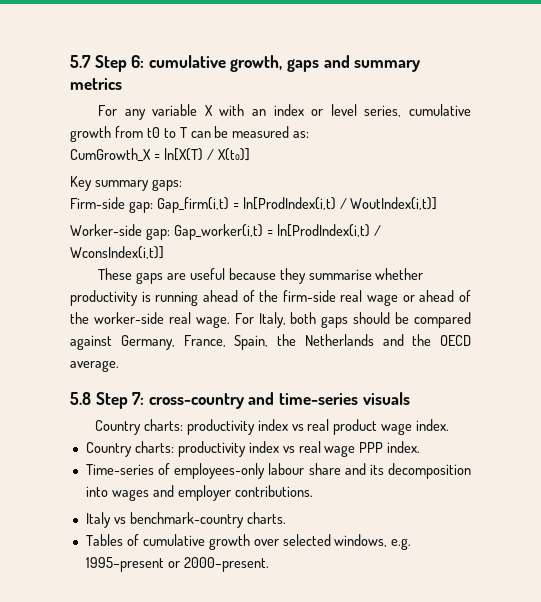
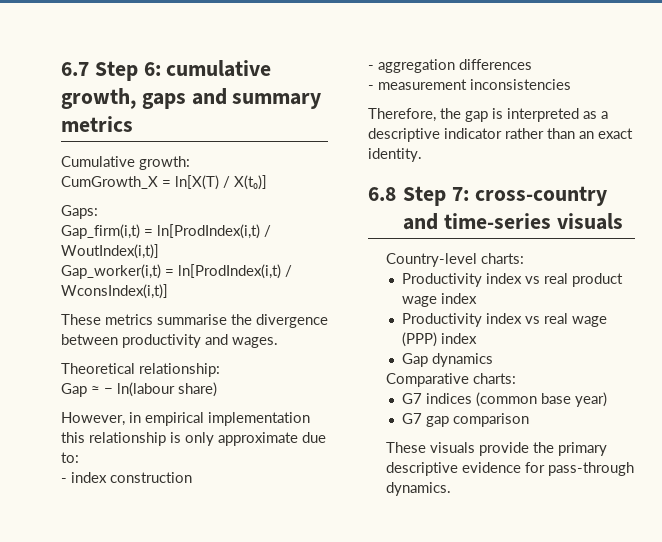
- 5.7 Step 6: cumulative growth, gaps and summary metrics
+ 6.7 Step 6: cumulative growth, gaps and summary metrics
- For any variable X with an index or level series, cumulative growth from t0 to T can be measured as:
+ Cumulative growth:
- Key summary gaps:
- Firm-side gap: Gap_firm(i,t) = ln[ProdIndex(i,t) / WoutIndex(i,t)]
+ Gaps:
+ Gap_firm(i,t) = ln[ProdIndex(i,t) / WoutIndex(i,t)]
- Worker-side gap: Gap_worker(i,t) = ln[ProdIndex(i,t) / WconsIndex(i,t)]
+ Gap_worker(i,t) = ln[ProdIndex(i,t) / WconsIndex(i,t)]
- These gaps are useful because they summarise whether productivity is running ahead of the firm-side real wage or ahead of the worker-side real wage. For Italy, both gaps should be compared against Germany, France, Spain, the Netherlands and the OECD average.
- 5.8 Step 7: cross-country and time-series visuals
+ These metrics summarise the divergence between productivity and wages.
+ Theoretical relationship:
+ Gap ≈ − ln(labour share)
+ However, in empirical implementation this relationship is only approximate due to:
+ - index construction
+ - aggregation differences
+ - measurement inconsistencies
+ Therefore, the gap is interpreted as a descriptive indicator rather than an exact identity.
+ 6.8 Step 7: cross-country and time-series visuals
- Country charts: productivity index vs real product wage index.
- Country charts: productivity index vs real wage PPP index.
- Time-series of employees-only labour share and its decomposition into wages and employer contributions.
- Italy vs benchmark-country charts.
- Tables of cumulative growth over selected windows, e.g. 1995–present or 2000–present.
+ Country-level charts:
+ Productivity index vs real product wage index
+ Productivity index vs real wage (PPP) index
+ Gap dynamics
+ Comparative charts:
+ G7 indices (common base year)
+ G7 gap comparison
+ These visuals provide the primary descriptive evidence for pass-through dynamics.

